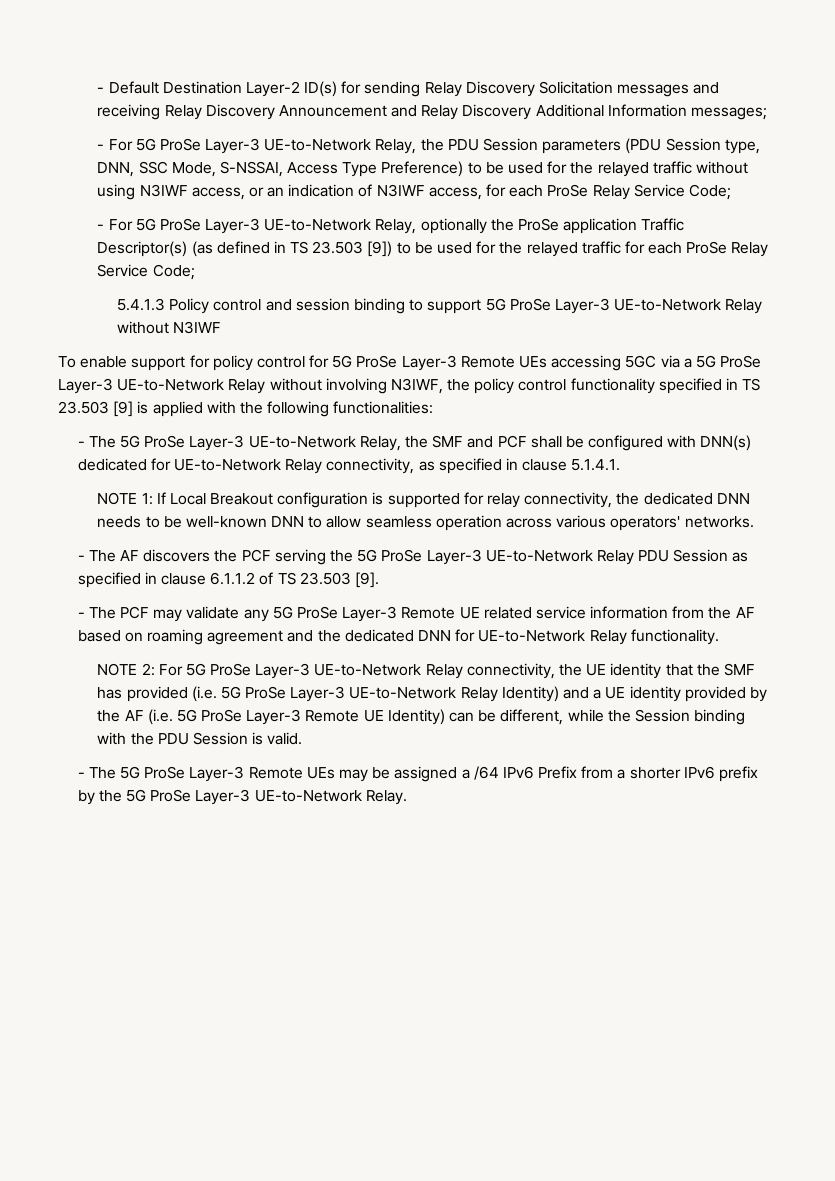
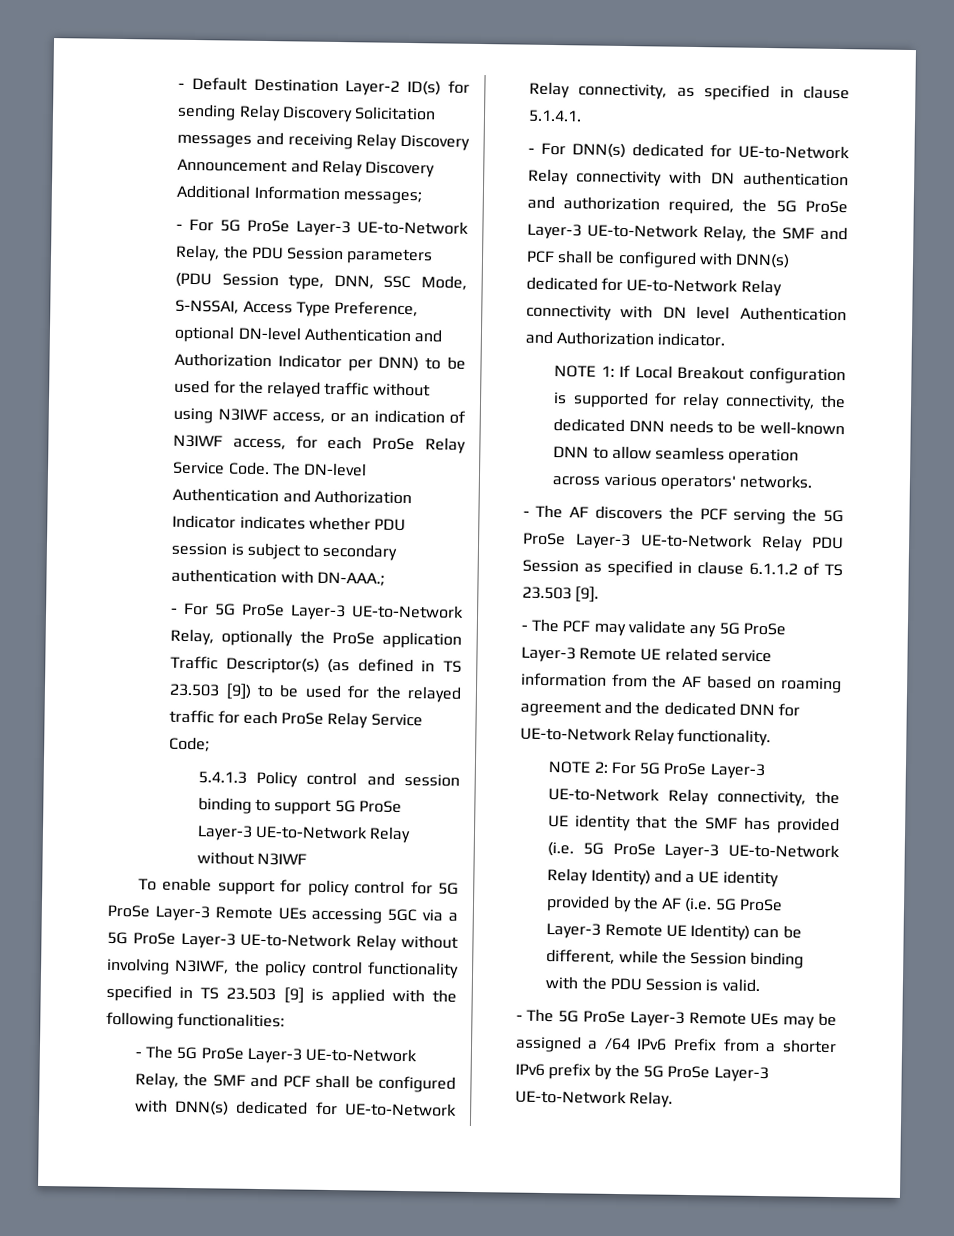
- - For 5G ProSe Layer-3 UE-to-Network Relay, the PDU Session parameters (PDU Session type, DNN, SSC Mode, S-NSSAI, Access Type Preference) to be used for the relayed traffic without using N3IWF access, or an indication of N3IWF access, for each ProSe Relay Service Code;
+ - For 5G ProSe Layer-3 UE-to-Network Relay, the PDU Session parameters (PDU Session type, DNN, SSC Mode, S-NSSAI, Access Type Preference, optional DN-level Authentication and Authorization Indicator per DNN) to be used for the relayed traffic without using N3IWF access, or an indication of N3IWF access, for each ProSe Relay Service Code. The DN-level Authentication and Authorization Indicator indicates whether PDU session is subject to secondary authentication with DN-AAA.;
+ - For DNN(s) dedicated for UE-to-Network Relay connectivity with DN authentication and authorization required, the 5G ProSe Layer-3 UE-to-Network Relay, the SMF and PCF shall be configured with DNN(s) dedicated for UE-to-Network Relay connectivity with DN level Authentication and Authorization indicator.

